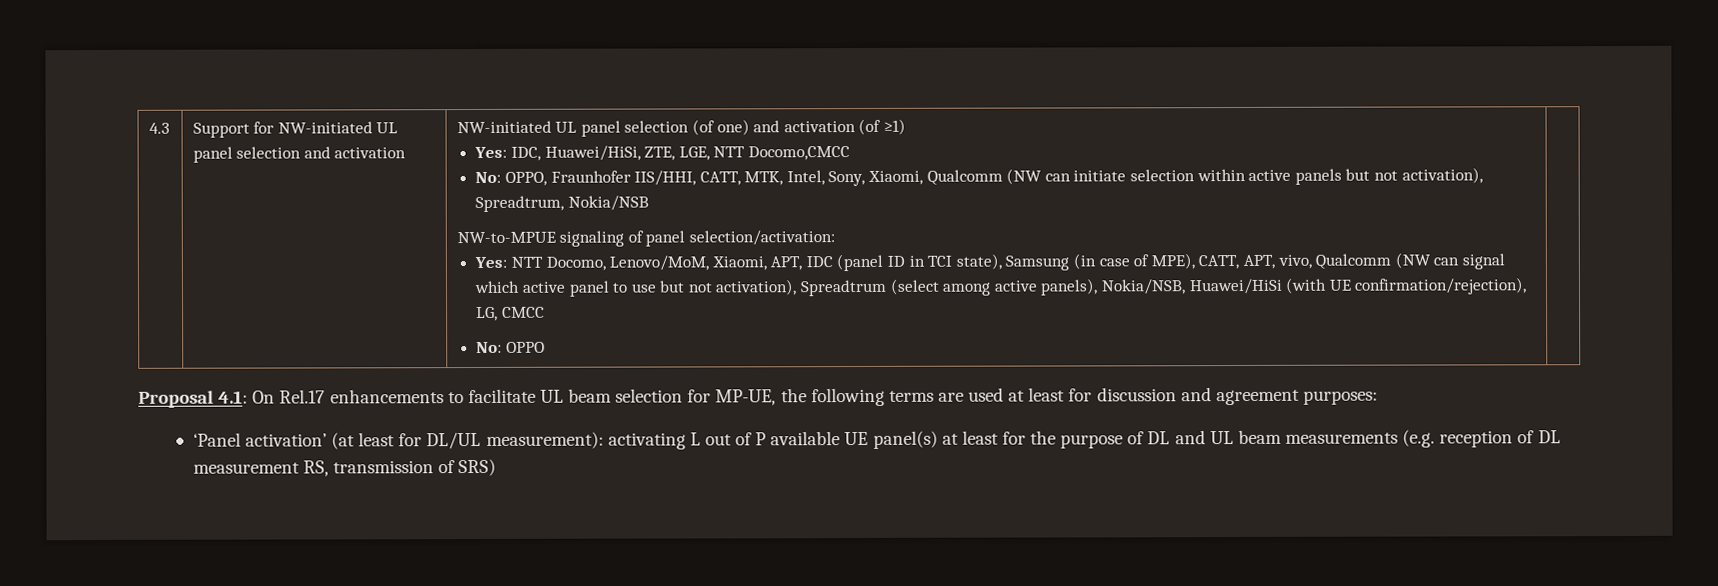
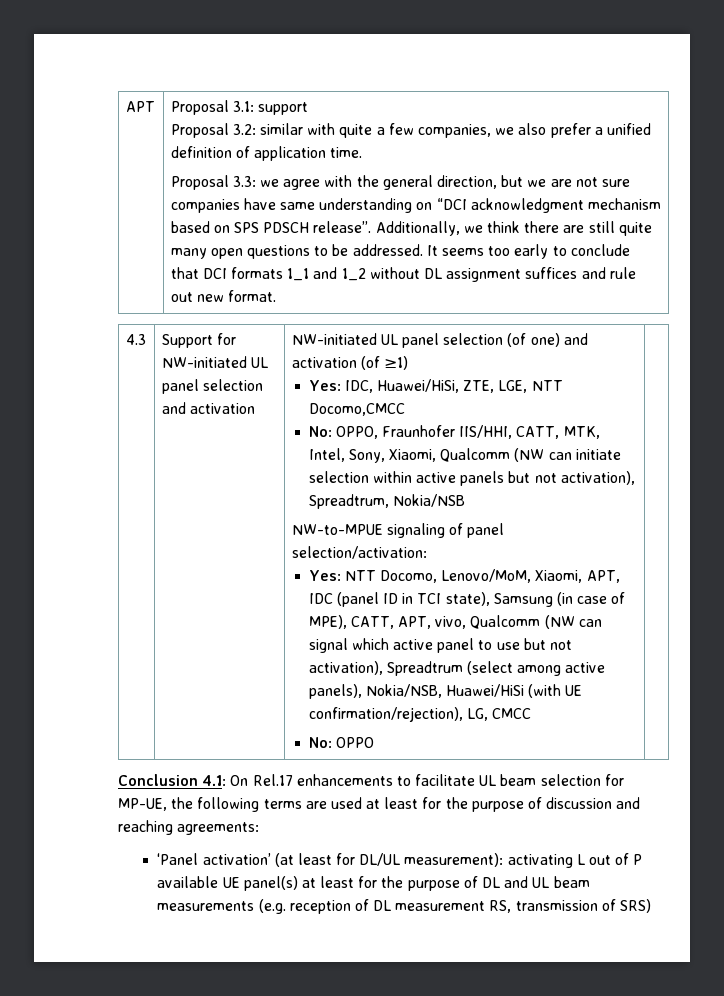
+ APT | Proposal 3.1: support
+ Proposal 3.2: similar with quite a few companies, we also prefer a unified definition of application time.
+ Proposal 3.3: we agree with the general direction, but we are not sure companies have same understanding on “DCI acknowledgment mechanism based on SPS PDSCH release”. Additionally, we think there are still quite many open questions to be addressed. It seems too early to conclude that DCI formats 1_1 and 1_2 without DL assignment suffices and rule out new format.
- Proposal 4.1: On Rel.17 enhancements to facilitate UL beam selection for MP-UE, the following terms are used at least for discussion and agreement purposes:
+ Conclusion 4.1: On Rel.17 enhancements to facilitate UL beam selection for MP-UE, the following terms are used at least for the purpose of discussion and reaching agreements:

